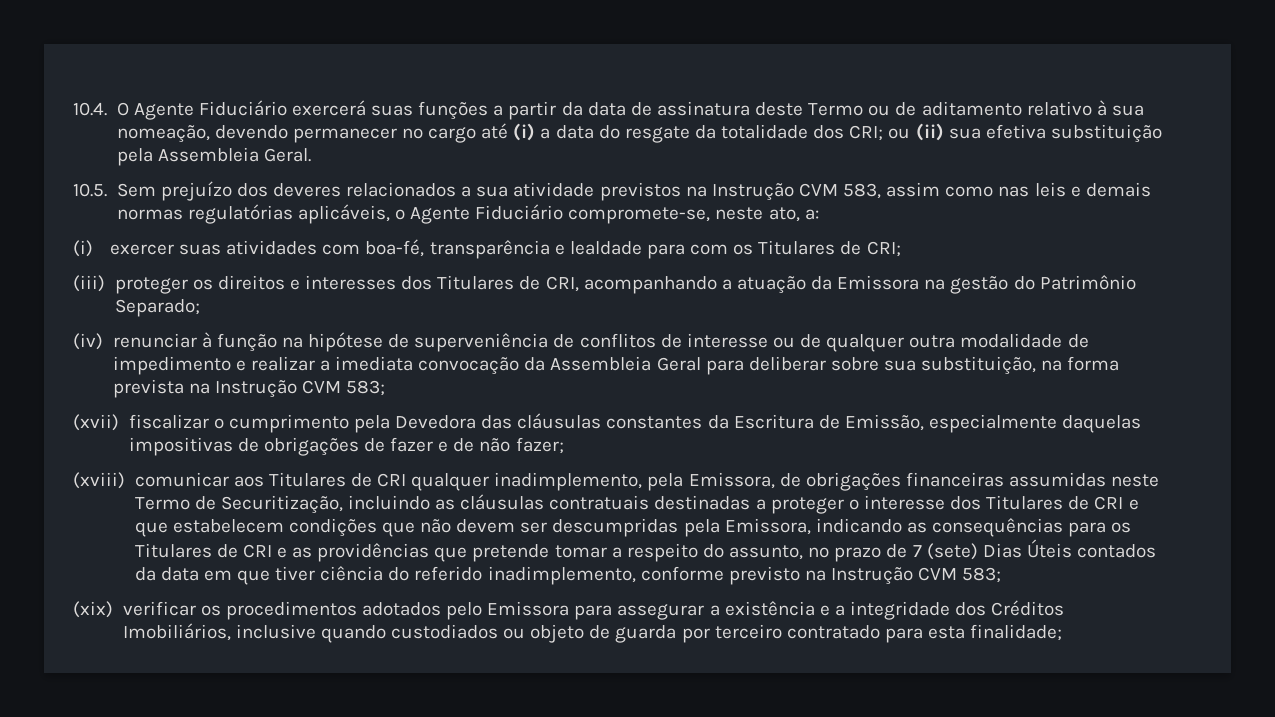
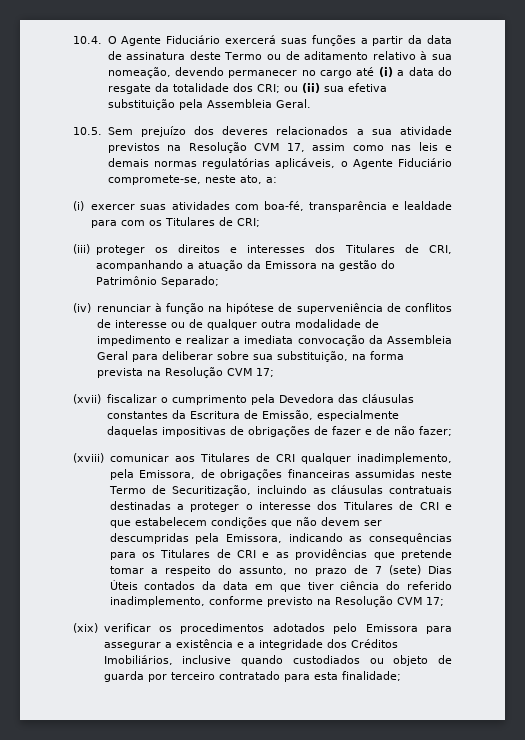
- 10.5. Sem prejuízo dos deveres relacionados a sua atividade previstos na Instrução CVM 583, assim como nas leis e demais normas regulatórias aplicáveis, o Agente Fiduciário compromete-se, neste ato, a:
+ 10.5. Sem prejuízo dos deveres relacionados a sua atividade previstos na Resolução CVM 17, assim como nas leis e demais normas regulatórias aplicáveis, o Agente Fiduciário compromete-se, neste ato, a:
- (iv) renunciar à função na hipótese de superveniência de conflitos de interesse ou de qualquer outra modalidade de impedimento e realizar a imediata convocação da Assembleia Geral para deliberar sobre sua substituição, na forma prevista na Instrução CVM 583;
+ (iv) renunciar à função na hipótese de superveniência de conflitos de interesse ou de qualquer outra modalidade de impedimento e realizar a imediata convocação da Assembleia Geral para deliberar sobre sua substituição, na forma prevista na Resolução CVM 17;
- (xviii) comunicar aos Titulares de CRI qualquer inadimplemento, pela Emissora, de obrigações financeiras assumidas neste Termo de Securitização, incluindo as cláusulas contratuais destinadas a proteger o interesse dos Titulares de CRI e que estabelecem condições que não devem ser descumpridas pela Emissora, indicando as consequências para os Titulares de CRI e as providências que pretende tomar a respeito do assunto, no prazo de 7 (sete) Dias Úteis contados da data em que tiver ciência do referido inadimplemento, conforme previsto na Instrução CVM 583;
+ (xviii) comunicar aos Titulares de CRI qualquer inadimplemento, pela Emissora, de obrigações financeiras assumidas neste Termo de Securitização, incluindo as cláusulas contratuais destinadas a proteger o interesse dos Titulares de CRI e que estabelecem condições que não devem ser descumpridas pela Emissora, indicando as consequências para os Titulares de CRI e as providências que pretende tomar a respeito do assunto, no prazo de 7 (sete) Dias Úteis contados da data em que tiver ciência do referido inadimplemento, conforme previsto na Resolução CVM 17;

